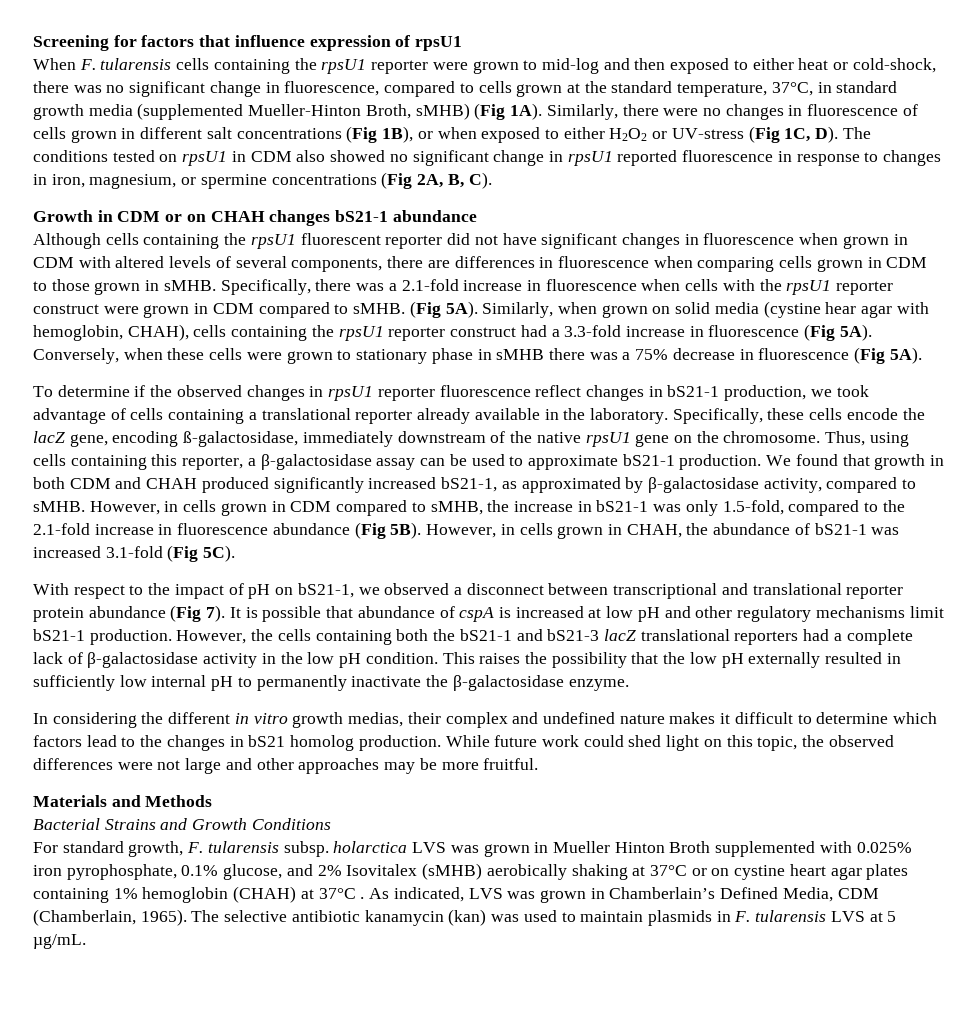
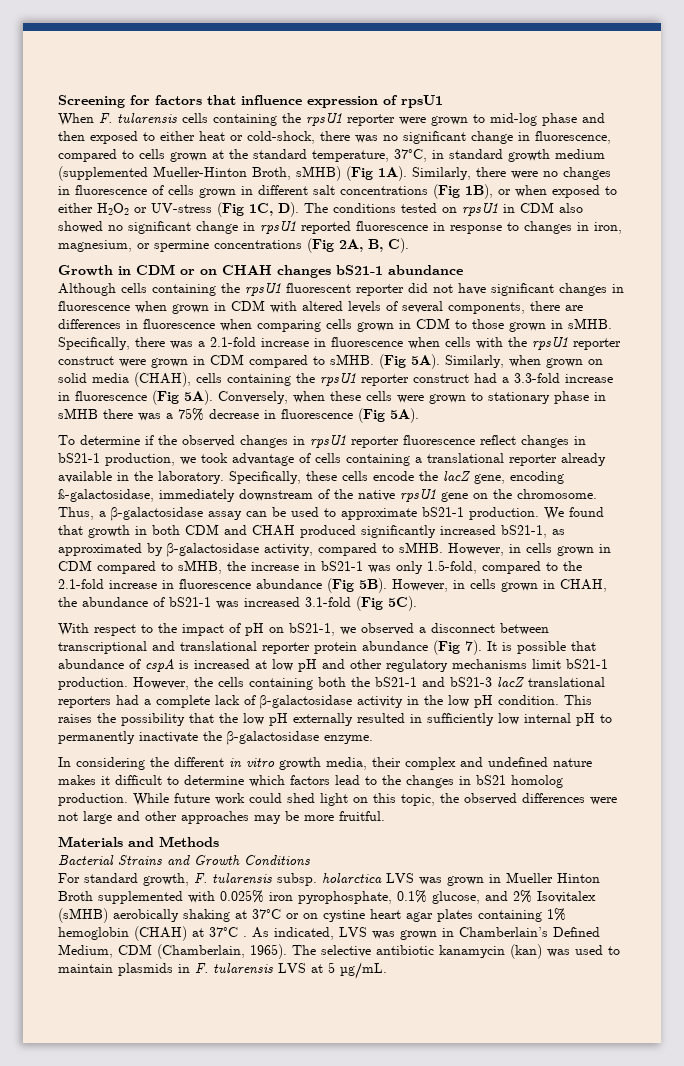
- When F. tularensis cells containing the rpsU1 reporter were grown to mid-log and then exposed to either heat or cold-shock, there was no significant change in fluorescence, compared to cells grown at the standard temperature, 37°C, in standard growth media (supplemented Mueller-Hinton Broth, sMHB) (Fig 1A).
+ When F. tularensis cells containing the rpsU1 reporter were grown to mid-log phase and then exposed to either heat or cold-shock, there was no significant change in fluorescence, compared to cells grown at the standard temperature, 37°C, in standard growth medium (supplemented Mueller-Hinton Broth, sMHB) (Fig 1A).
- Similarly, when grown on solid media (cystine hear agar with hemoglobin, CHAH), cells containing the rpsU1 reporter construct had a 3.3-fold increase in fluorescence (Fig 5A).
+ Similarly, when grown on solid media (CHAH), cells containing the rpsU1 reporter construct had a 3.3-fold increase in fluorescence (Fig 5A).
- Thus, using cells containing this reporter, a β-galactosidase assay can be used to approximate bS21-1 production.
+ Thus, a β-galactosidase assay can be used to approximate bS21-1 production.
- In considering the different in vitro growth medias, their complex and undefined nature makes it difficult to determine which factors lead to the changes in bS21 homolog production.
+ In considering the different in vitro growth media, their complex and undefined nature makes it difficult to determine which factors lead to the changes in bS21 homolog production.
- As indicated, LVS was grown in Chamberlain’s Defined Media, CDM (Chamberlain, 1965).
+ As indicated, LVS was grown in Chamberlain’s Defined Medium, CDM (Chamberlain, 1965).

